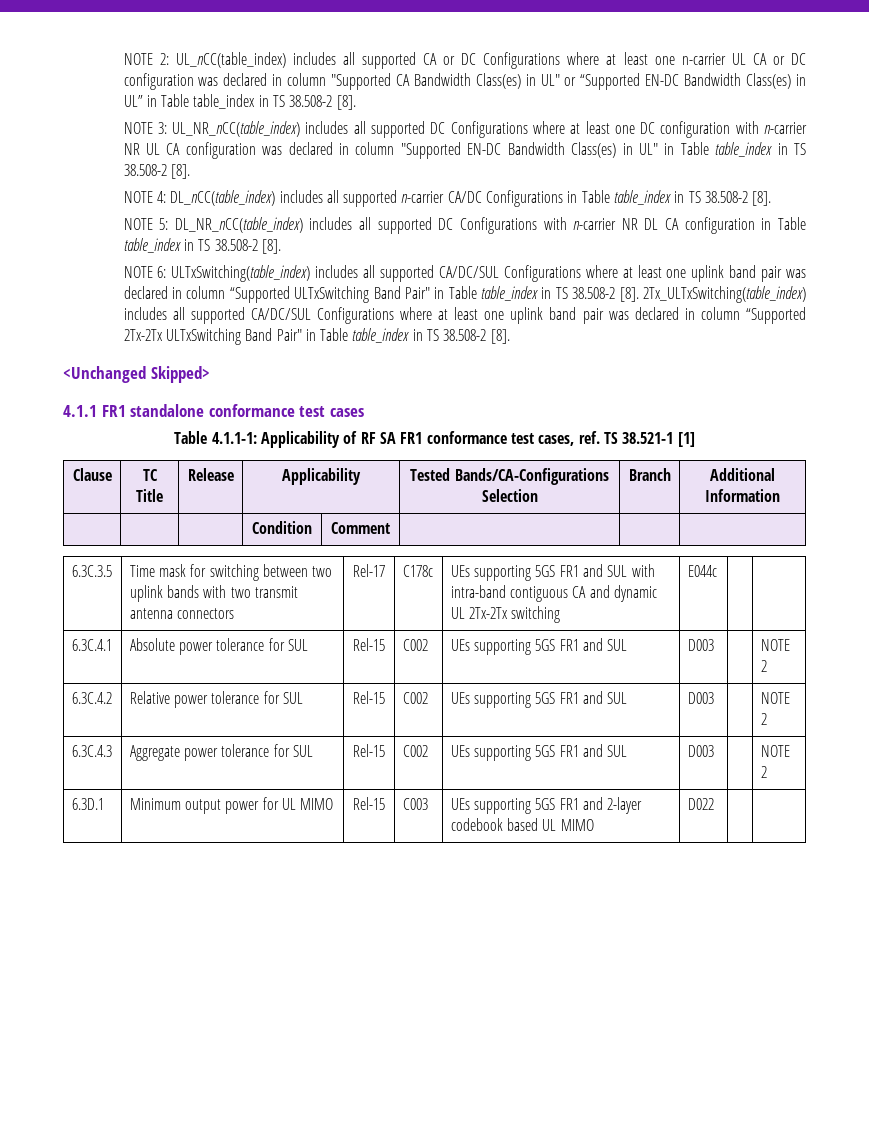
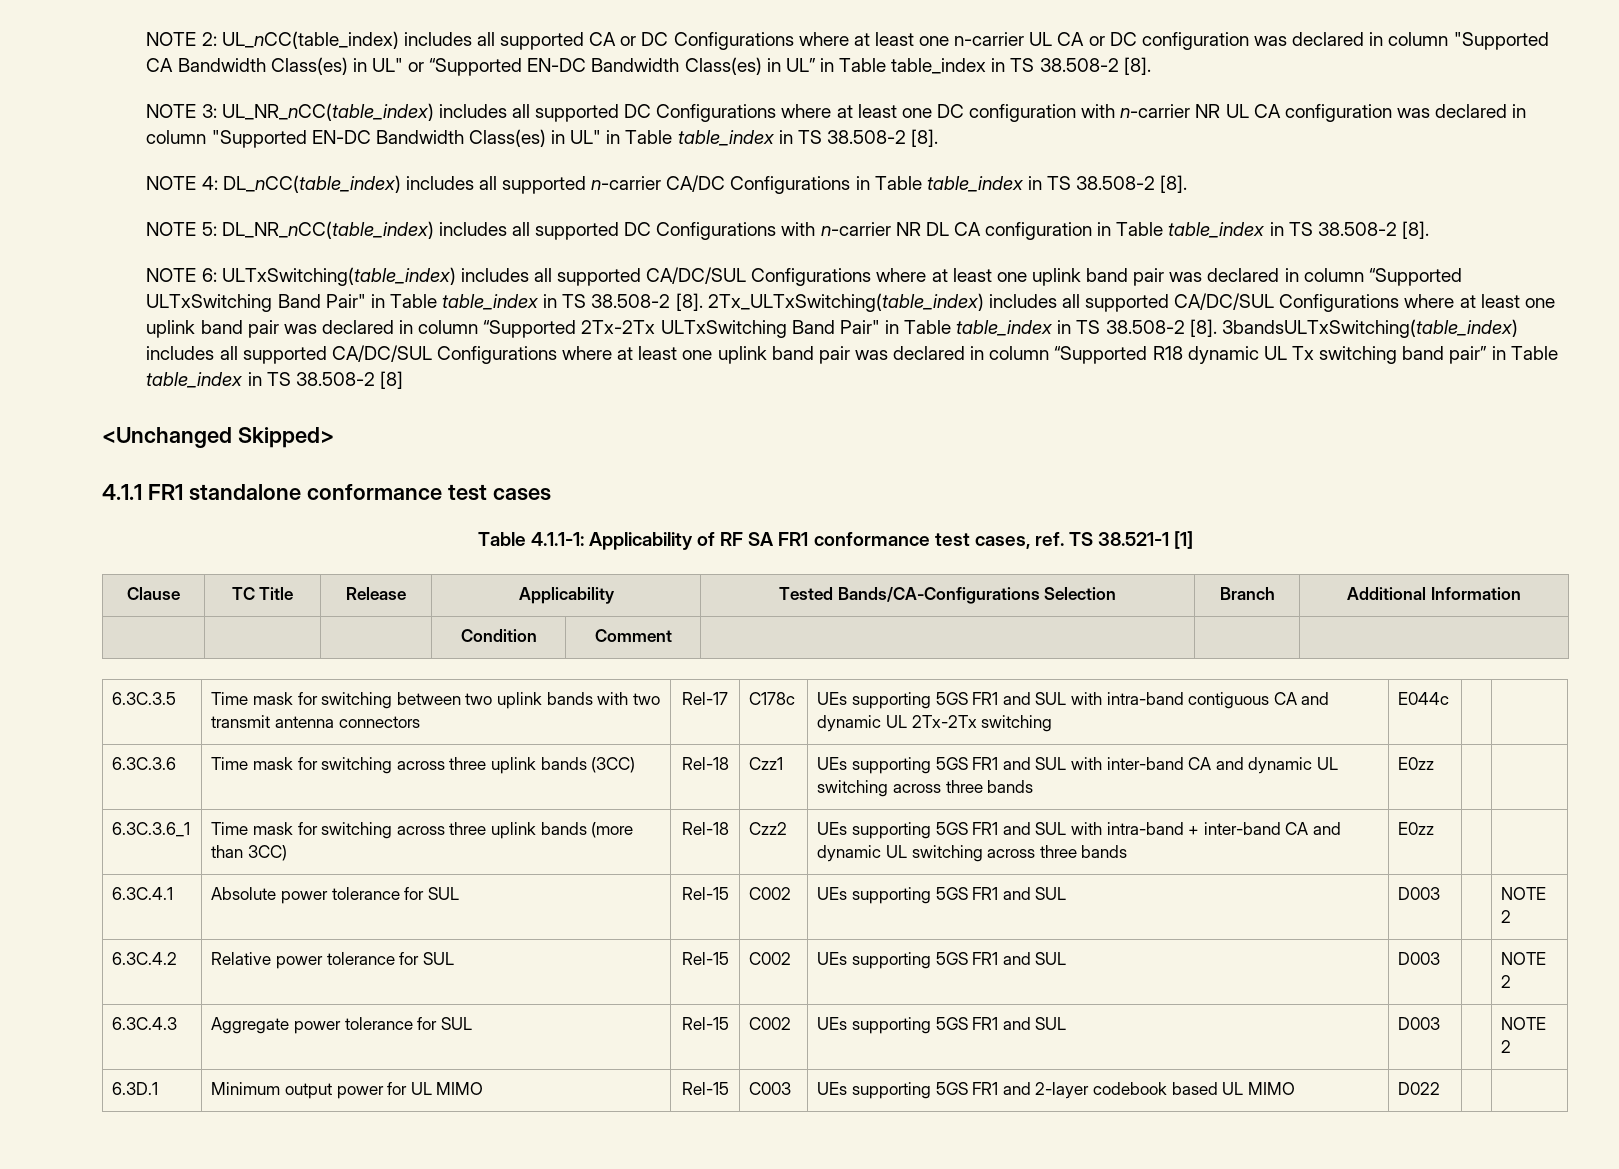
+ 3bandsULTxSwitching(table_index) includes all supported CA/DC/SUL Configurations where at least one uplink band pair was declared in column “Supported R18 dynamic UL Tx switching band pair” in Table table_index in TS 38.508-2 [8]
+ 6.3C.3.6 | Time mask for switching across three uplink bands (3CC) | Rel-18 | Czz1 | UEs supporting 5GS FR1 and SUL with inter-band CA and dynamic UL switching across three bands | E0zz | |
+ 6.3C.3.6_1 | Time mask for switching across three uplink bands (more than 3CC) | Rel-18 | Czz2 | UEs supporting 5GS FR1 and SUL with intra-band + inter-band CA and dynamic UL switching across three bands | E0zz | |

